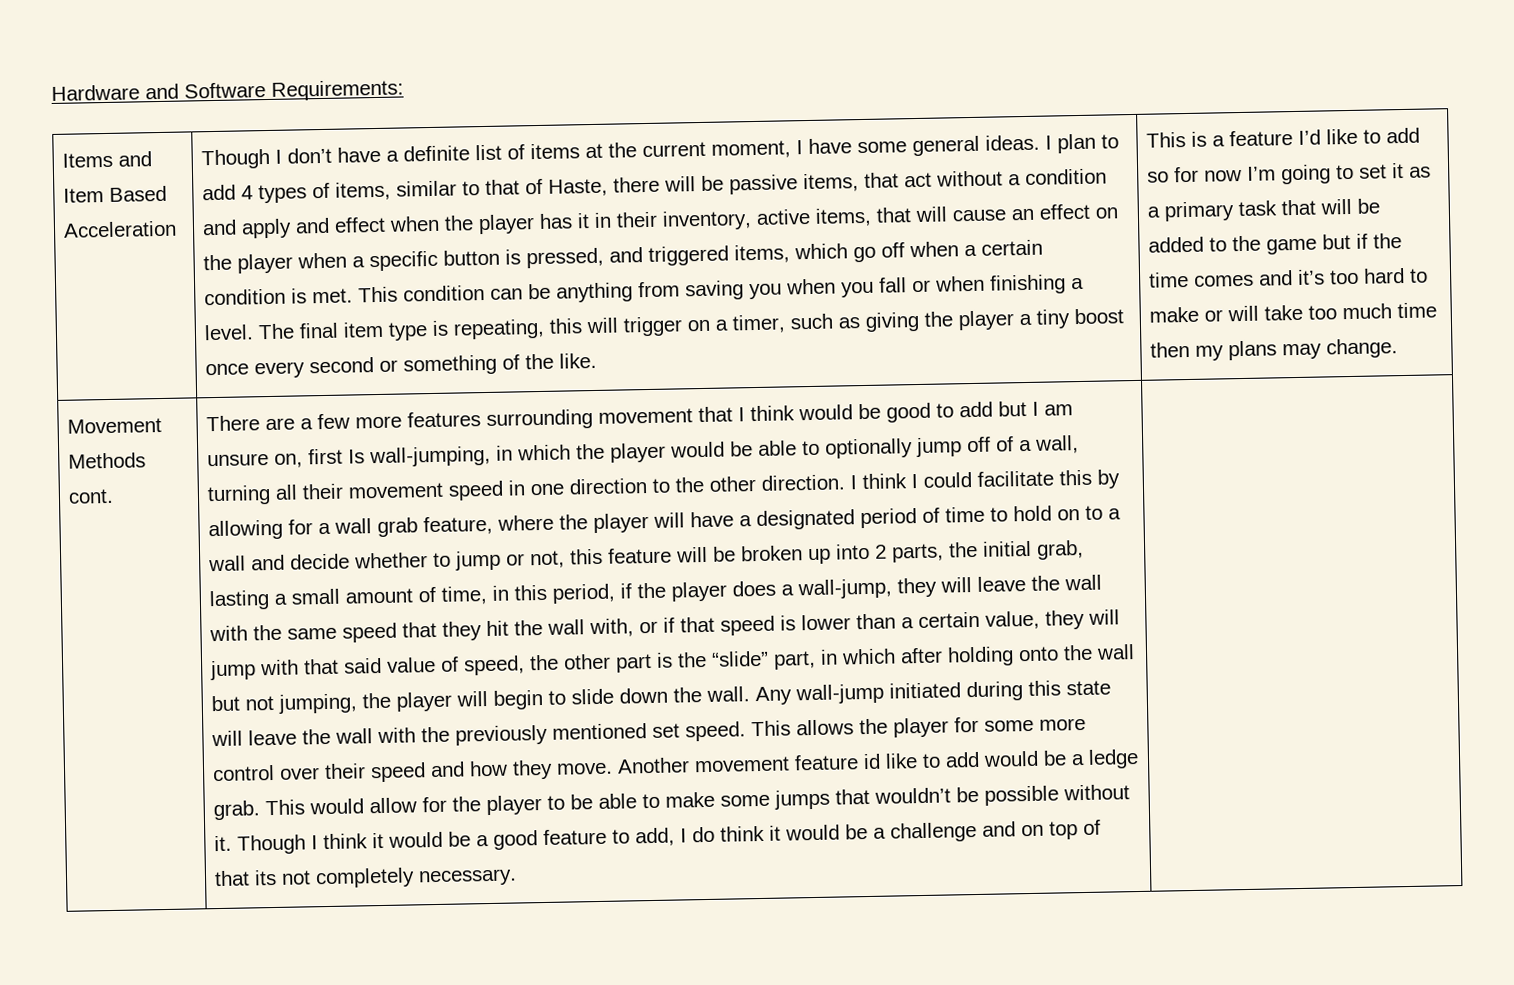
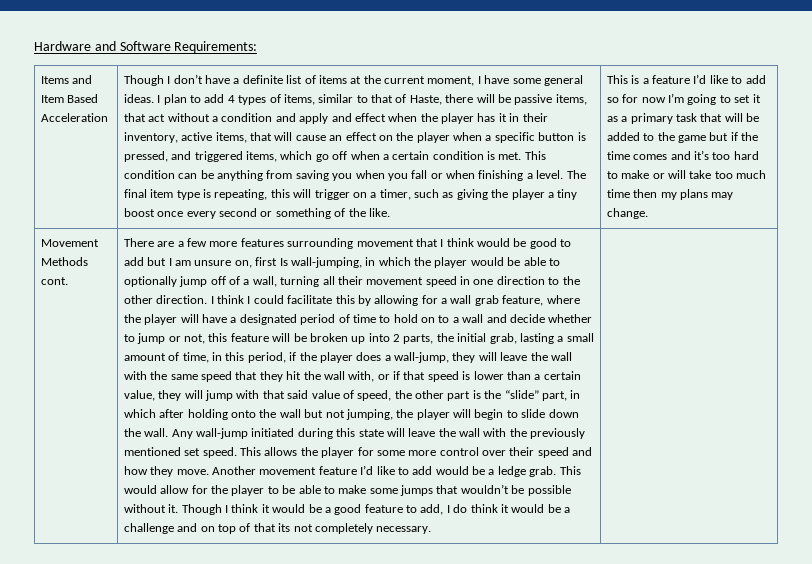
- Another movement feature id like to add would be a ledge grab.
+ Another movement feature I’d like to add would be a ledge grab.

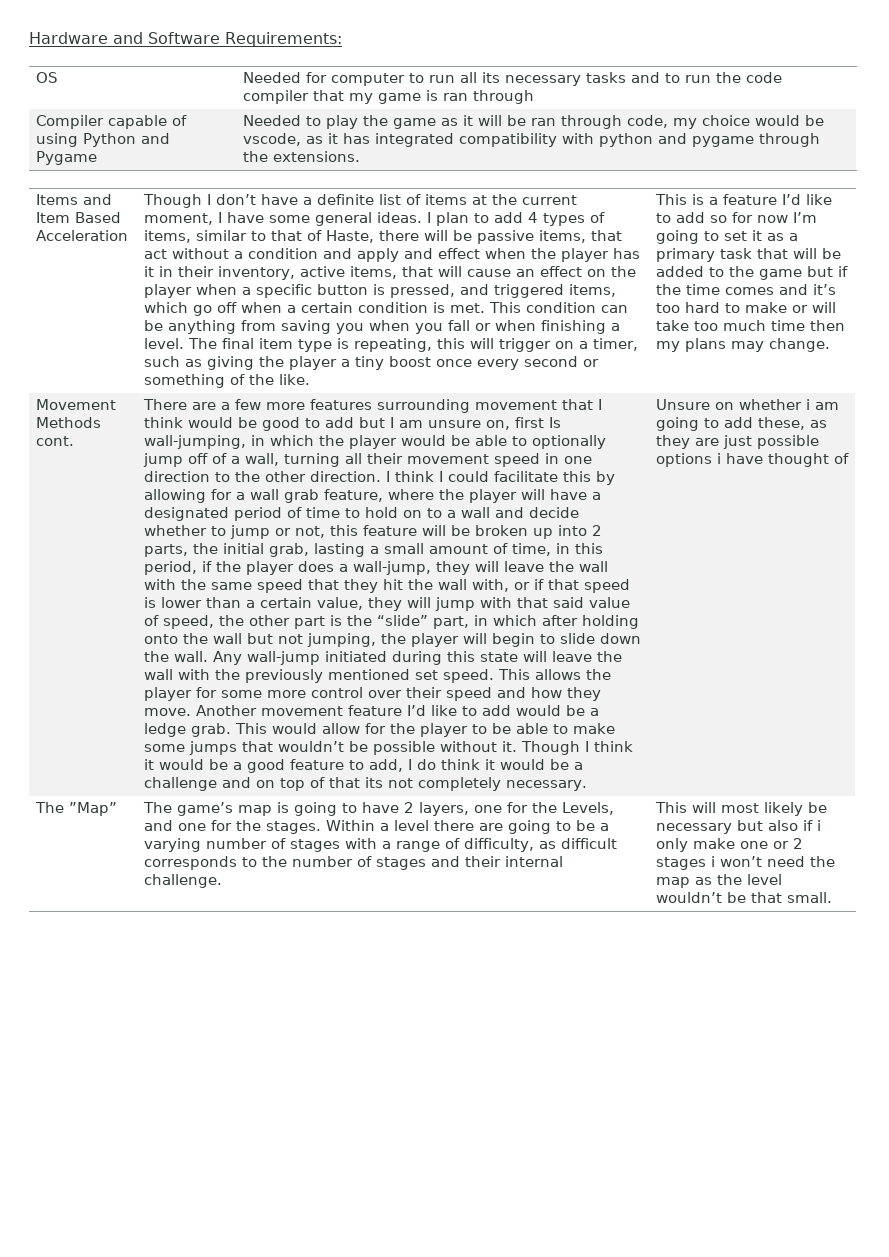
+ OS | Needed for computer to run all its necessary tasks and to run the code compiler that my game is ran through
+ Compiler capable of using Python and Pygame | Needed to play the game as it will be ran through code, my choice would be vscode, as it has integrated compatibility with python and pygame through the extensions.
+ Unsure on whether i am going to add these, as they are just possible options i have thought of
+ The ”Map” | The game’s map is going to have 2 layers, one for the Levels, and one for the stages. Within a level there are going to be a varying number of stages with a range of difficulty, as difficult corresponds to the number of stages and their internal challenge. | This will most likely be necessary but also if i only make one or 2 stages i won’t need the map as the level wouldn’t be that small.

